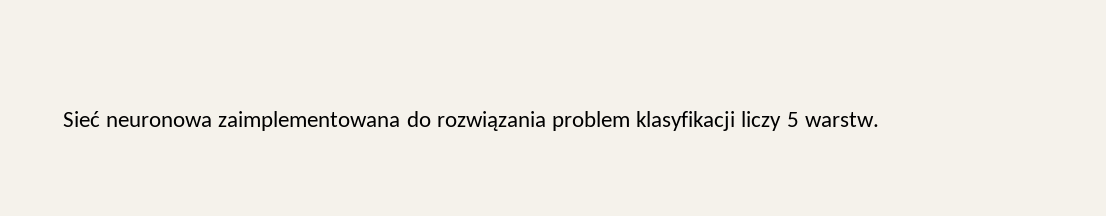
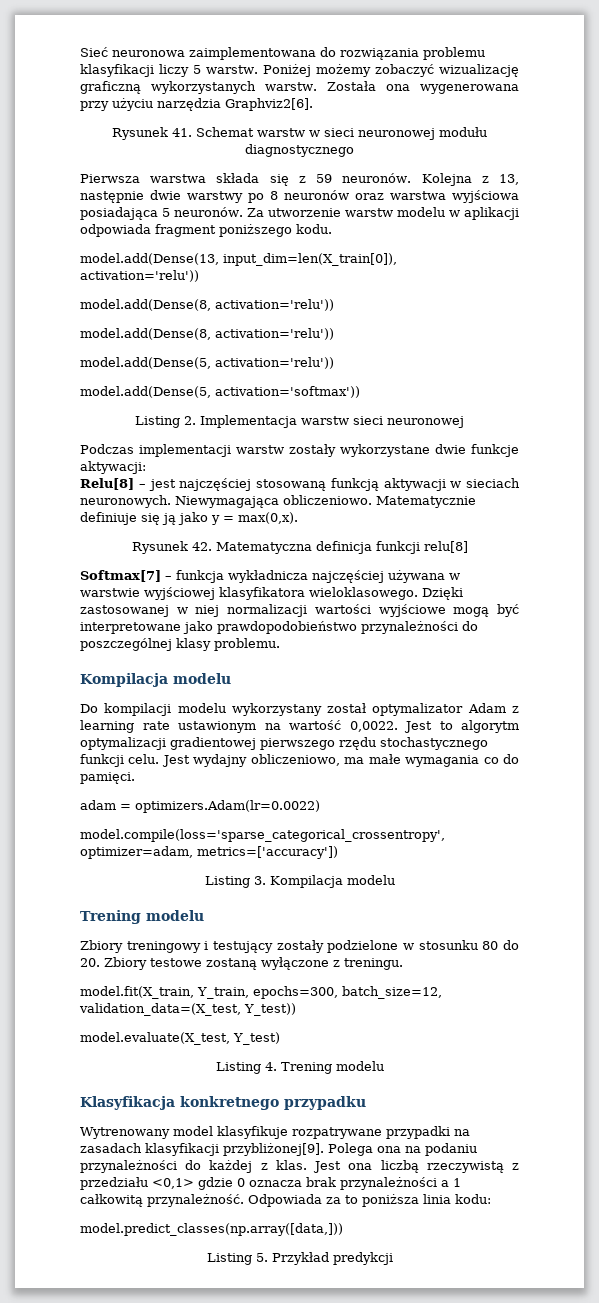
- Sieć neuronowa zaimplementowana do rozwiązania problem klasyfikacji liczy 5 warstw.
+ Sieć neuronowa zaimplementowana do rozwiązania problemu klasyfikacji liczy 5 warstw.
+ Poniżej możemy zobaczyć wizualizację graficzną wykorzystanych warstw. Została ona wygenerowana przy użyciu narzędzia Graphviz2[6].
+ Rysunek 41. Schemat warstw w sieci neuronowej modułu diagnostycznego
+ Pierwsza warstwa składa się z 59 neuronów. Kolejna z 13, następnie dwie warstwy po 8 neuronów oraz warstwa wyjściowa posiadająca 5 neuronów. Za utworzenie warstw modelu w aplikacji odpowiada fragment poniższego kodu.
+ model.add(Dense(13, input_dim=len(X_train[0]), activation='relu'))
+ model.add(Dense(8, activation='relu'))
+ model.add(Dense(8, activation='relu'))
+ model.add(Dense(5, activation='relu'))
+ model.add(Dense(5, activation='softmax'))
+ Listing 2. Implementacja warstw sieci neuronowej
+ Podczas implementacji warstw zostały wykorzystane dwie funkcje aktywacji:
+ Relu[8] – jest najczęściej stosowaną funkcją aktywacji w sieciach neuronowych. Niewymagająca obliczeniowo. Matematycznie definiuje się ją jako y = max(0,x).
+ Rysunek 42. Matematyczna definicja funkcji relu[8]
+ Softmax[7] – funkcja wykładnicza najczęściej używana w warstwie wyjściowej klasyfikatora wieloklasowego. Dzięki zastosowanej w niej normalizacji wartości wyjściowe mogą być interpretowane jako prawdopodobieństwo przynależności do poszczególnej klasy problemu.
+ Kompilacja modelu
+ Do kompilacji modelu wykorzystany został optymalizator Adam z learning rate ustawionym na wartość 0,0022. Jest to algorytm optymalizacji gradientowej pierwszego rzędu stochastycznego funkcji celu. Jest wydajny obliczeniowo, ma małe wymagania co do pamięci.
+ adam = optimizers.Adam(lr=0.0022)
+ model.compile(loss='sparse_categorical_crossentropy', optimizer=adam, metrics=['accuracy'])
+ Listing 3. Kompilacja modelu
+ Trening modelu
+ Zbiory treningowy i testujący zostały podzielone w stosunku 80 do 20. Zbiory testowe zostaną wyłączone z treningu.
+ model.fit(X_train, Y_train, epochs=300, batch_size=12, validation_data=(X_test, Y_test))
+ model.evaluate(X_test, Y_test)
+ Listing 4. Trening modelu
+ Klasyfikacja konkretnego przypadku
+ Wytrenowany model klasyfikuje rozpatrywane przypadki na zasadach klasyfikacji przybliżonej[9]. Polega ona na podaniu przynależności do każdej z klas. Jest ona liczbą rzeczywistą z przedziału <0,1> gdzie 0 oznacza brak przynależności a 1 całkowitą przynależność. Odpowiada za to poniższa linia kodu:
+ model.predict_classes(np.array([data,]))
+ Listing 5. Przykład predykcji

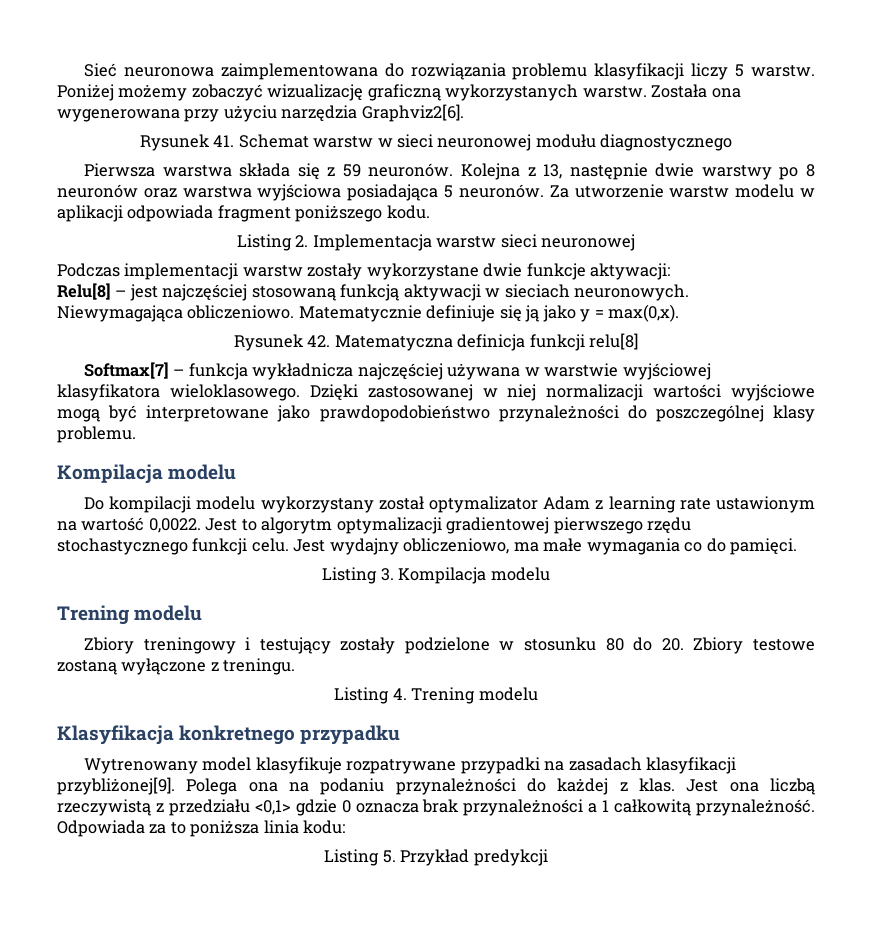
- model.add(Dense(13, input_dim=len(X_train[0]), activation='relu'))
- model.add(Dense(8, activation='relu'))
- model.add(Dense(8, activation='relu'))
- model.add(Dense(5, activation='relu'))
- model.add(Dense(5, activation='softmax'))
- adam = optimizers.Adam(lr=0.0022)
- model.compile(loss='sparse_categorical_crossentropy', optimizer=adam, metrics=['accuracy'])
- model.fit(X_train, Y_train, epochs=300, batch_size=12, validation_data=(X_test, Y_test))
- model.evaluate(X_test, Y_test)
- model.predict_classes(np.array([data,]))

